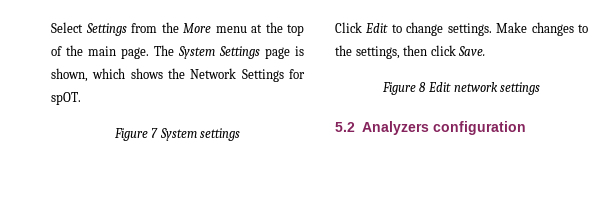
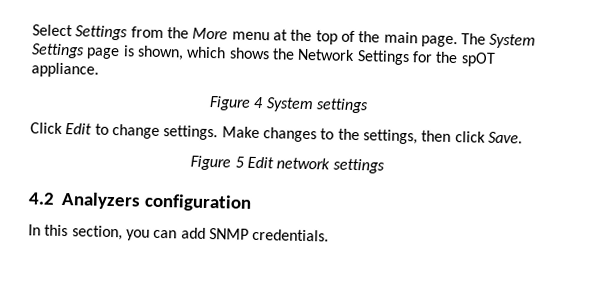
- The System Settings page is shown, which shows the Network Settings for spOT.
- Figure 7 System settings
+ The System Settings page is shown, which shows the Network Settings for the spOT appliance.
+ Figure 4 System settings
- Figure 8 Edit network settings
+ Figure 5 Edit network settings
- 5.2 Analyzers configuration
+ 4.2 Analyzers configuration
+ In this section, you can add SNMP credentials.

